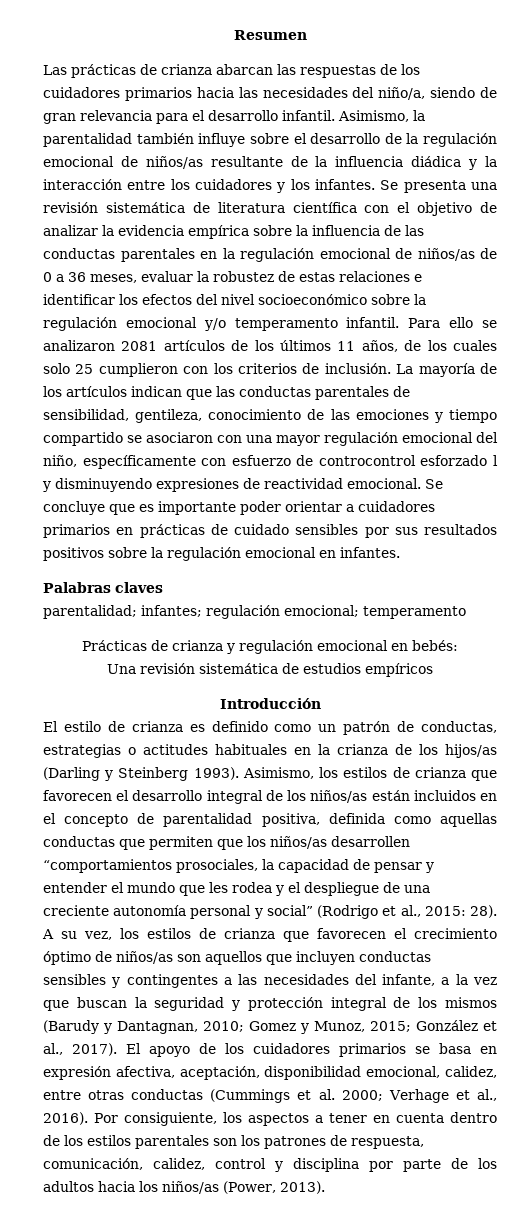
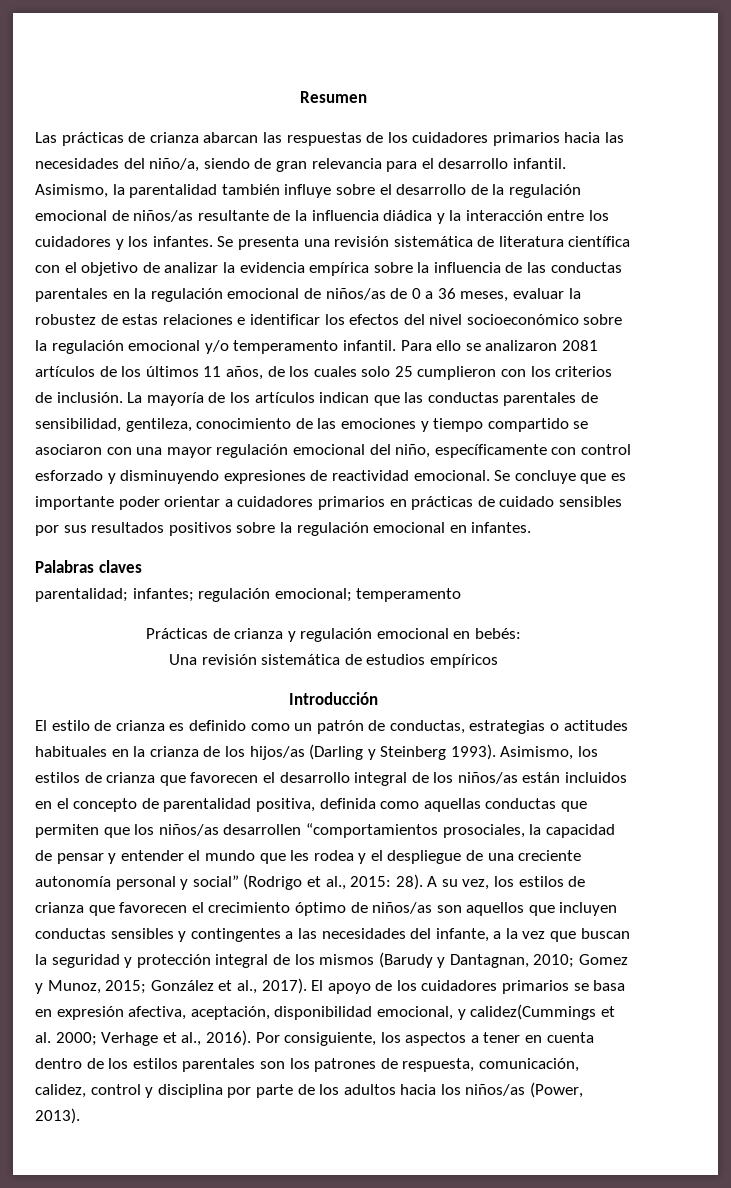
- La mayoría de los artículos indican que las conductas parentales de sensibilidad, gentileza, conocimiento de las emociones y tiempo compartido se asociaron con una mayor regulación emocional del niño, específicamente con esfuerzo de controcontrol esforzado l y disminuyendo expresiones de reactividad emocional.
+ La mayoría de los artículos indican que las conductas parentales de sensibilidad, gentileza, conocimiento de las emociones y tiempo compartido se asociaron con una mayor regulación emocional del niño, específicamente con control esforzado y disminuyendo expresiones de reactividad emocional.
- El apoyo de los cuidadores primarios se basa en expresión afectiva, aceptación, disponibilidad emocional, calidez, entre otras conductas (Cummings et al. 2000; Verhage et al., 2016).
+ El apoyo de los cuidadores primarios se basa en expresión afectiva, aceptación, disponibilidad emocional, y calidez(Cummings et al. 2000; Verhage et al., 2016).

